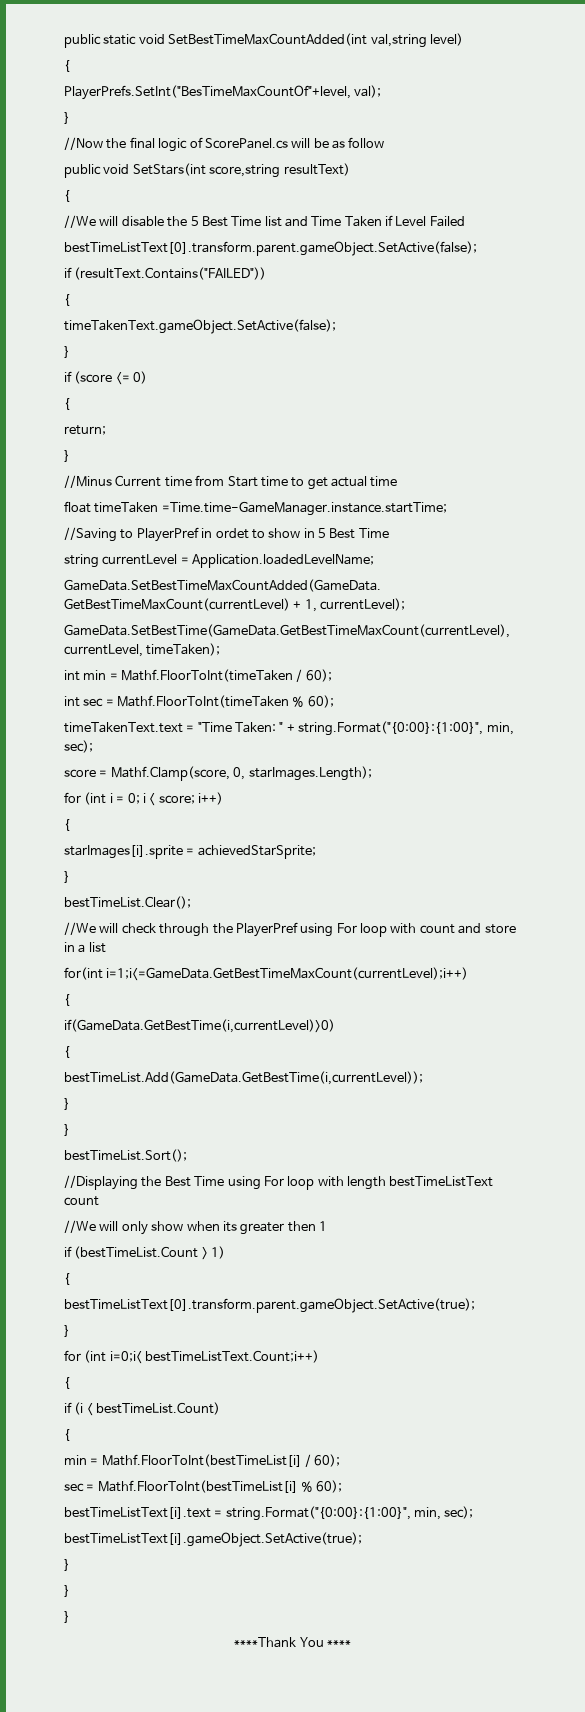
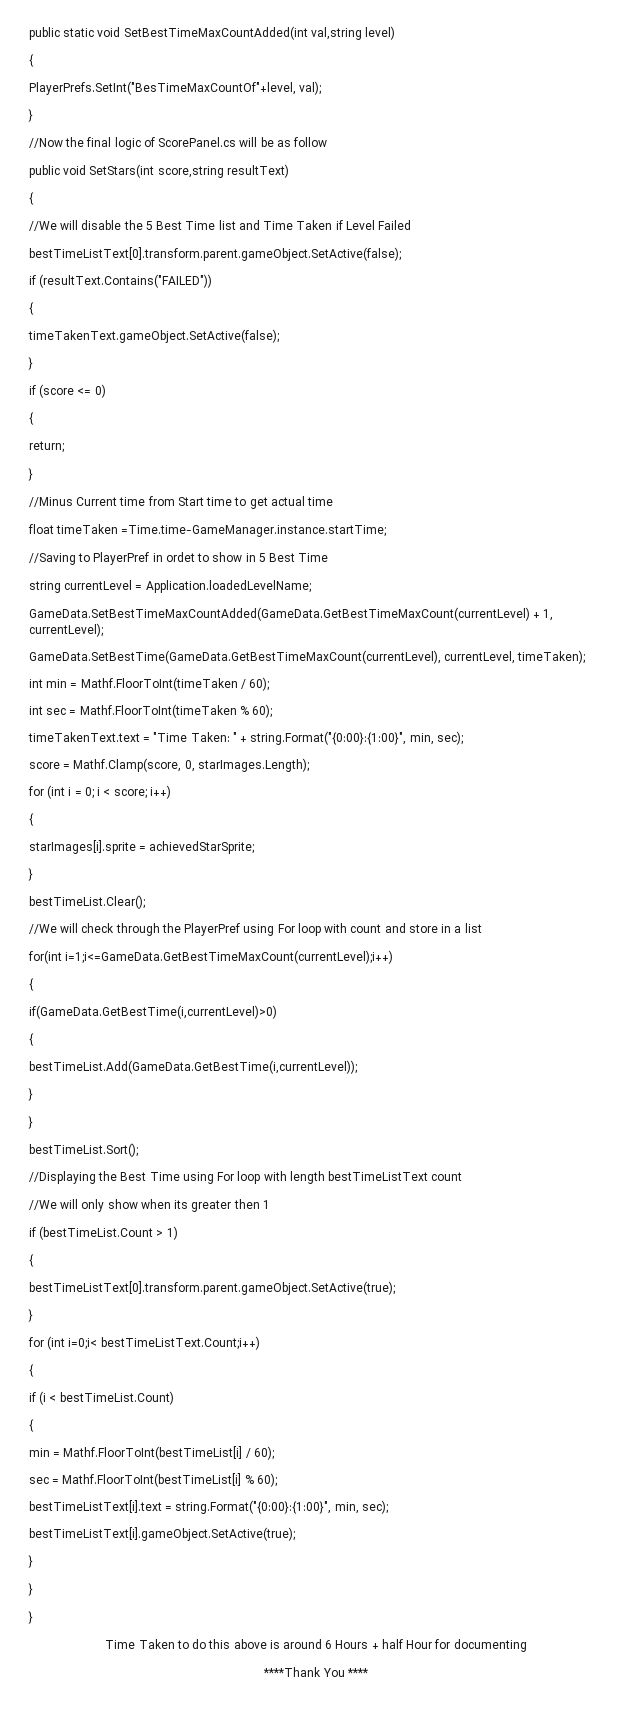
+ Time Taken to do this above is around 6 Hours + half Hour for documenting

